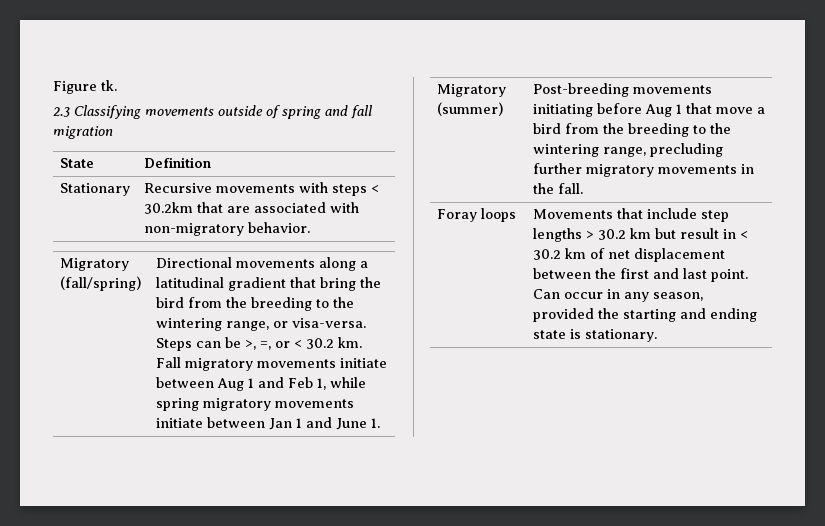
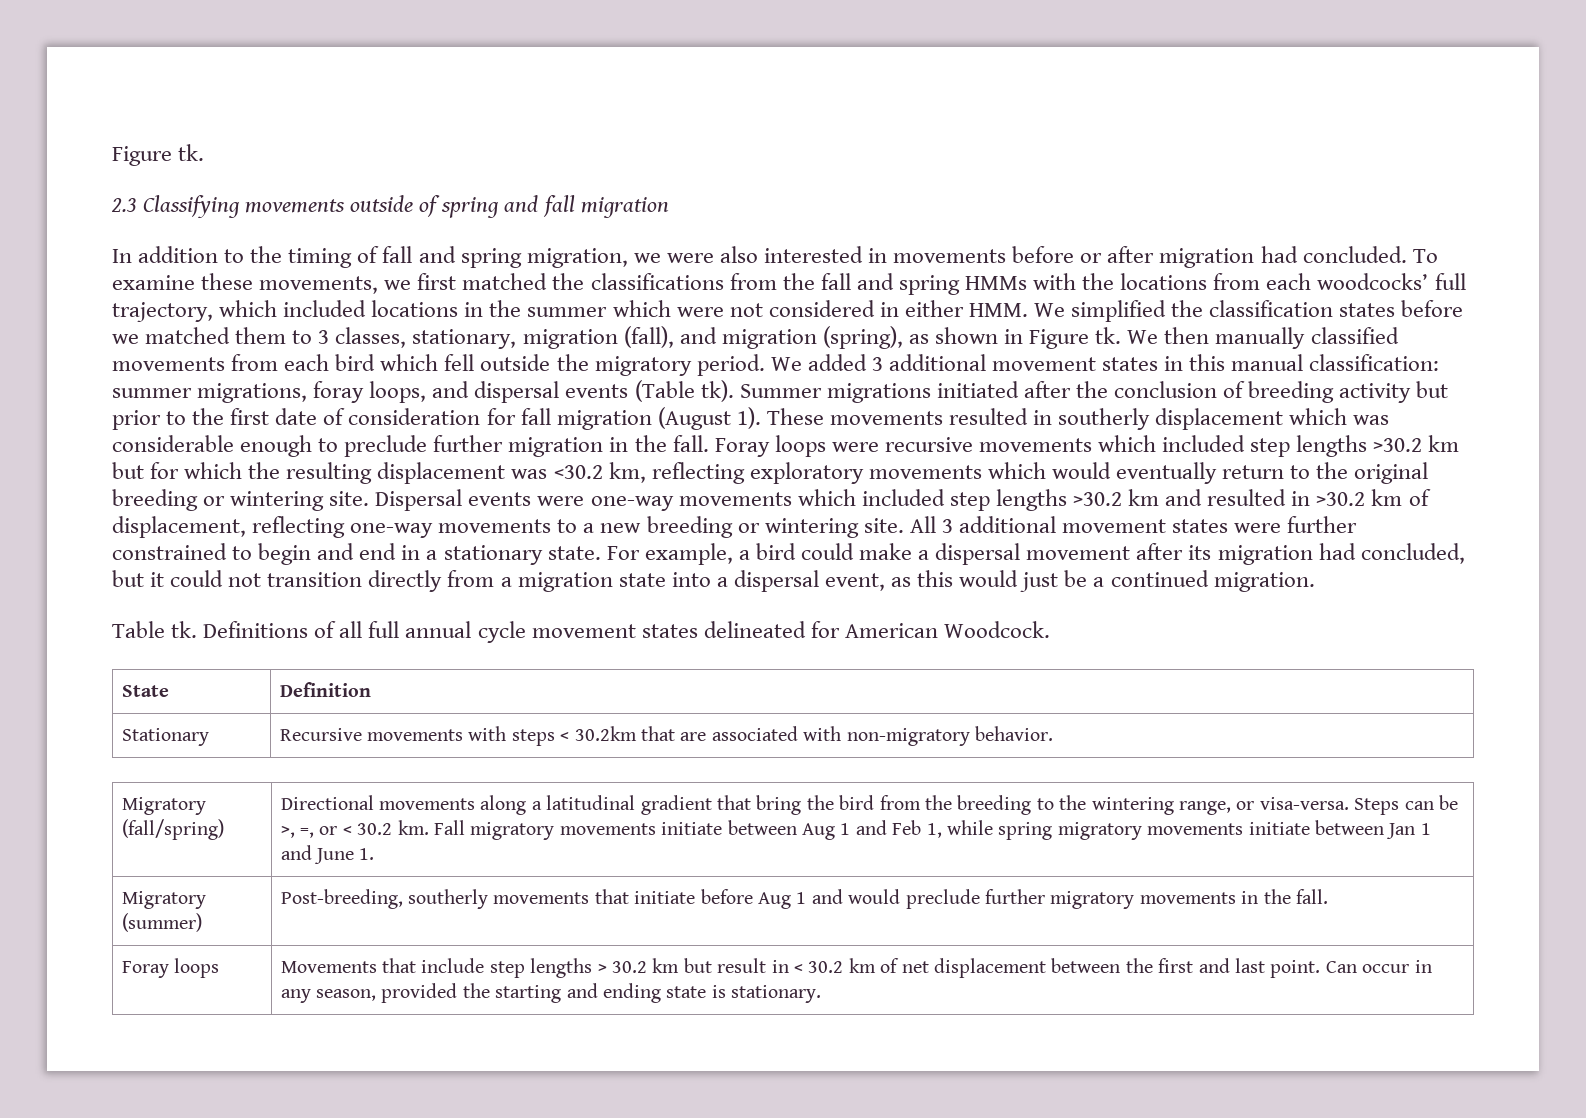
+ In addition to the timing of fall and spring migration, we were also interested in movements before or after migration had concluded. To examine these movements, we first matched the classifications from the fall and spring HMMs with the locations from each woodcocks’ full trajectory, which included locations in the summer which were not considered in either HMM. We simplified the classification states before we matched them to 3 classes, stationary, migration (fall), and migration (spring), as shown in Figure tk. We then manually classified movements from each bird which fell outside the migratory period. We added 3 additional movement states in this manual classification: summer migrations, foray loops, and dispersal events (Table tk). Summer migrations initiated after the conclusion of breeding activity but prior to the first date of consideration for fall migration (August 1). These movements resulted in southerly displacement which was considerable enough to preclude further migration in the fall. Foray loops were recursive movements which included step lengths >30.2 km but for which the resulting displacement was <30.2 km, reflecting exploratory movements which would eventually return to the original breeding or wintering site. Dispersal events were one-way movements which included step lengths >30.2 km and resulted in >30.2 km of displacement, reflecting one-way movements to a new breeding or wintering site. All 3 additional movement states were further constrained to begin and end in a stationary state. For example, a bird could make a dispersal movement after its migration had concluded, but it could not transition directly from a migration state into a dispersal event, as this would just be a continued migration.
+ Table tk. Definitions of all full annual cycle movement states delineated for American Woodcock.
- Migratory (summer) | Post-breeding movements initiating before Aug 1 that move a bird from the breeding to the wintering range, precluding further migratory movements in the fall.
+ Migratory (summer) | Post-breeding, southerly movements that initiate before Aug 1 and would preclude further migratory movements in the fall.

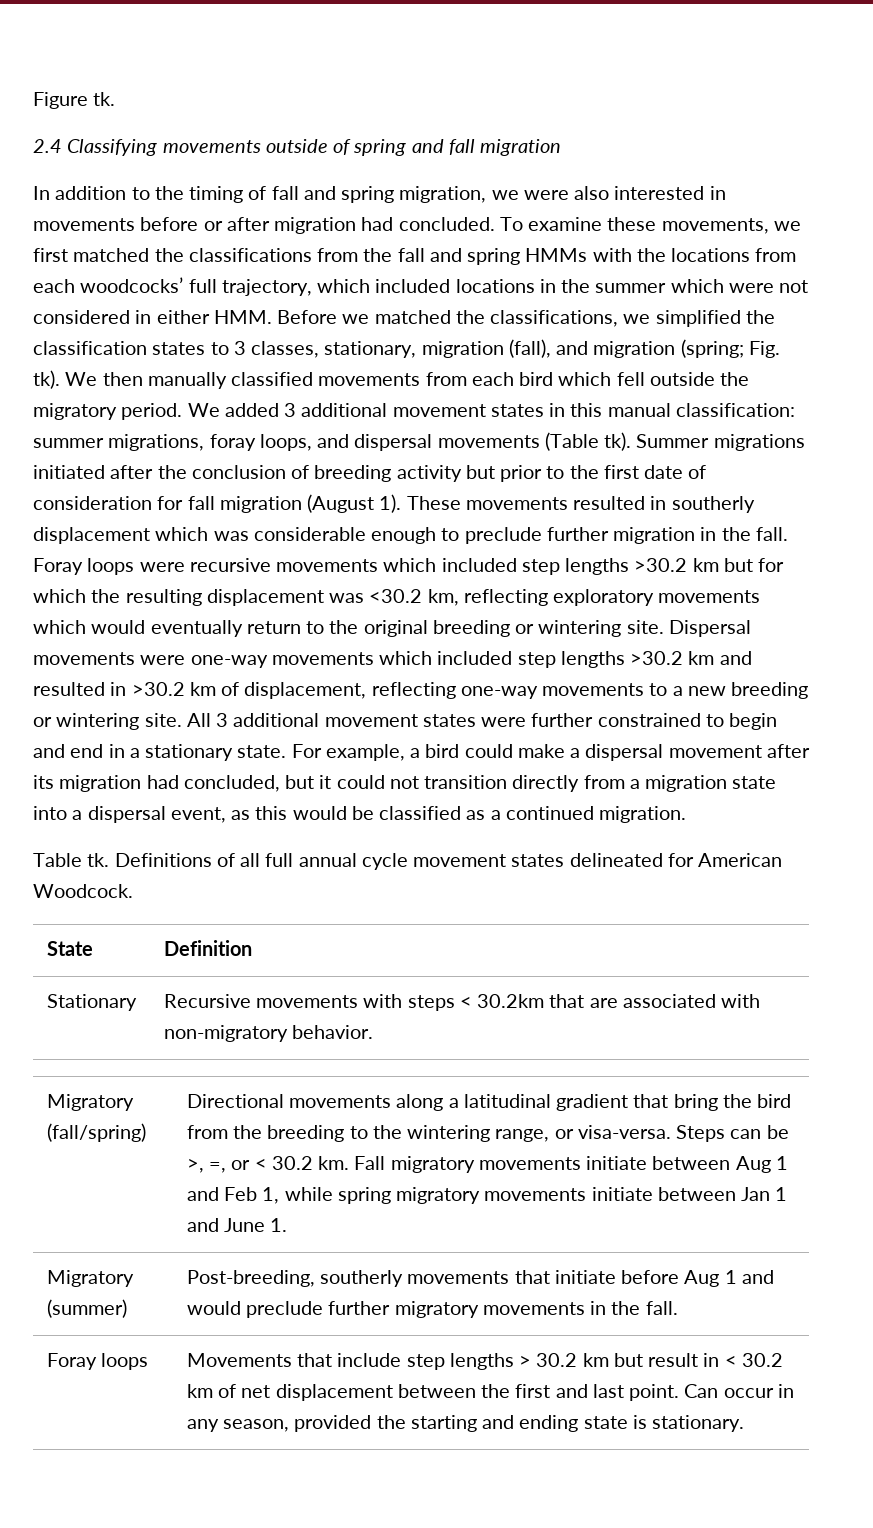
- 2.3 Classifying movements outside of spring and fall migration
+ 2.4 Classifying movements outside of spring and fall migration
- To examine these movements, we first matched the classifications from the fall and spring HMMs with the locations from each woodcocks’ full trajectory, which included locations in the summer which were not considered in either HMM. We simplified the classification states before we matched them to 3 classes, stationary, migration (fall), and migration (spring), as shown in Figure tk.
+ To examine these movements, we first matched the classifications from the fall and spring HMMs with the locations from each woodcocks’ full trajectory, which included locations in the summer which were not considered in either HMM. Before we matched the classifications, we simplified the classification states to 3 classes, stationary, migration (fall), and migration (spring; Fig. tk).
- We added 3 additional movement states in this manual classification: summer migrations, foray loops, and dispersal events (Table tk).
+ We added 3 additional movement states in this manual classification: summer migrations, foray loops, and dispersal movements (Table tk).
- Dispersal events were one-way movements which included step lengths >30.2 km and resulted in >30.2 km of displacement, reflecting one-way movements to a new breeding or wintering site.
+ Dispersal movements were one-way movements which included step lengths >30.2 km and resulted in >30.2 km of displacement, reflecting one-way movements to a new breeding or wintering site.
- For example, a bird could make a dispersal movement after its migration had concluded, but it could not transition directly from a migration state into a dispersal event, as this would just be a continued migration.
+ For example, a bird could make a dispersal movement after its migration had concluded, but it could not transition directly from a migration state into a dispersal event, as this would be classified as a continued migration.

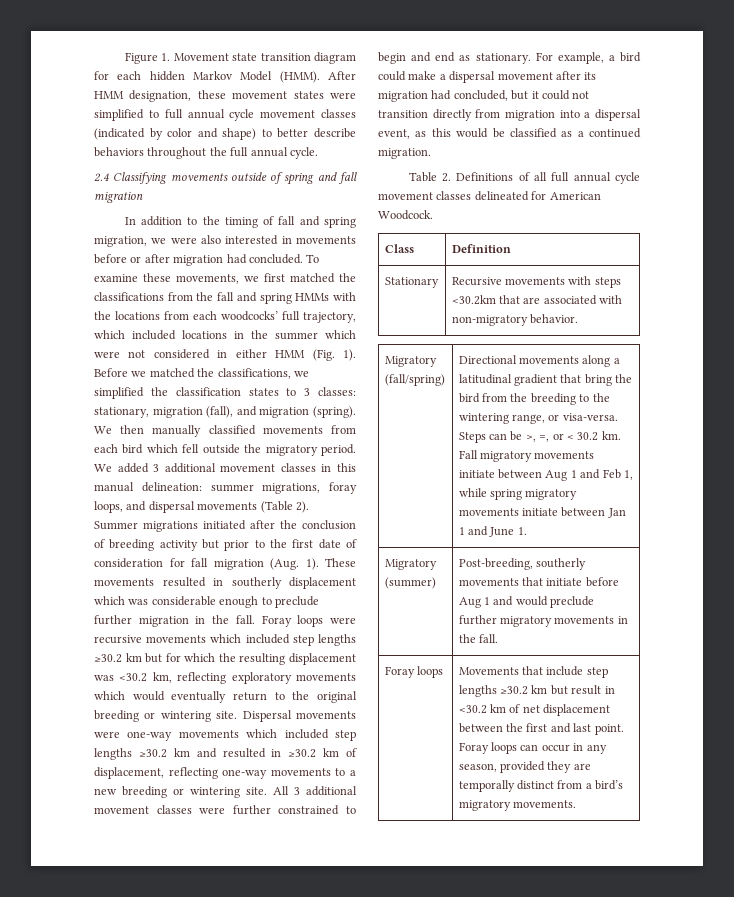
- Figure tk.
+ Figure 1. Movement state transition diagram for each hidden Markov Model (HMM). After HMM designation, these movement states were simplified to full annual cycle movement classes (indicated by color and shape) to better describe behaviors throughout the full annual cycle.
- To examine these movements, we first matched the classifications from the fall and spring HMMs with the locations from each woodcocks’ full trajectory, which included locations in the summer which were not considered in either HMM. Before we matched the classifications, we simplified the classification states to 3 classes, stationary, migration (fall), and migration (spring; Fig. tk).
+ To examine these movements, we first matched the classifications from the fall and spring HMMs with the locations from each woodcocks’ full trajectory, which included locations in the summer which were not considered in either HMM (Fig. 1). Before we matched the classifications, we simplified the classification states to 3 classes: stationary, migration (fall), and migration (spring).
- We added 3 additional movement states in this manual classification: summer migrations, foray loops, and dispersal movements (Table tk).
+ We added 3 additional movement classes in this manual delineation: summer migrations, foray loops, and dispersal movements (Table 2).
- Summer migrations initiated after the conclusion of breeding activity but prior to the first date of consideration for fall migration (August 1).
+ Summer migrations initiated after the conclusion of breeding activity but prior to the first date of consideration for fall migration (Aug. 1).
- Foray loops were recursive movements which included step lengths >30.2 km but for which the resulting displacement was <30.2 km, reflecting exploratory movements which would eventually return to the original breeding or wintering site.
+ Foray loops were recursive movements which included step lengths ≥30.2 km but for which the resulting displacement was <30.2 km, reflecting exploratory movements which would eventually return to the original breeding or wintering site.
- Dispersal movements were one-way movements which included step lengths >30.2 km and resulted in >30.2 km of displacement, reflecting one-way movements to a new breeding or wintering site.
+ Dispersal movements were one-way movements which included step lengths ≥30.2 km and resulted in ≥30.2 km of displacement, reflecting one-way movements to a new breeding or wintering site.
- All 3 additional movement states were further constrained to begin and end in a stationary state.
+ All 3 additional movement classes were further constrained to begin and end as stationary.
- For example, a bird could make a dispersal movement after its migration had concluded, but it could not transition directly from a migration state into a dispersal event, as this would be classified as a continued migration.
+ For example, a bird could make a dispersal movement after its migration had concluded, but it could not transition directly from migration into a dispersal event, as this would be classified as a continued migration.
- Table tk. Definitions of all full annual cycle movement states delineated for American Woodcock.
+ Table 2. Definitions of all full annual cycle movement classes delineated for American Woodcock.
- State | Definition
+ Class | Definition
- Stationary | Recursive movements with steps < 30.2km that are associated with non-migratory behavior.
+ Stationary | Recursive movements with steps <30.2km that are associated with non-migratory behavior.
- Foray loops | Movements that include step lengths > 30.2 km but result in < 30.2 km of net displacement between the first and last point. Can occur in any season, provided the starting and ending state is stationary.
+ Foray loops | Movements that include step lengths ≥30.2 km but result in <30.2 km of net displacement between the first and last point. Foray loops can occur in any season, provided they are temporally distinct from a bird’s migratory movements.

